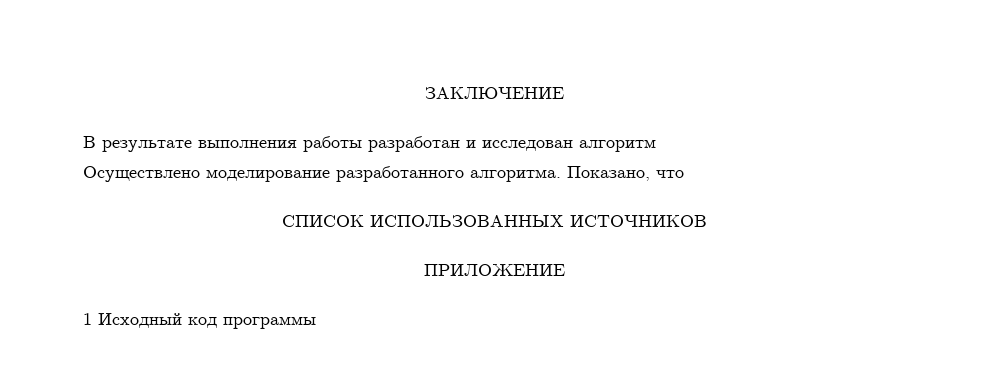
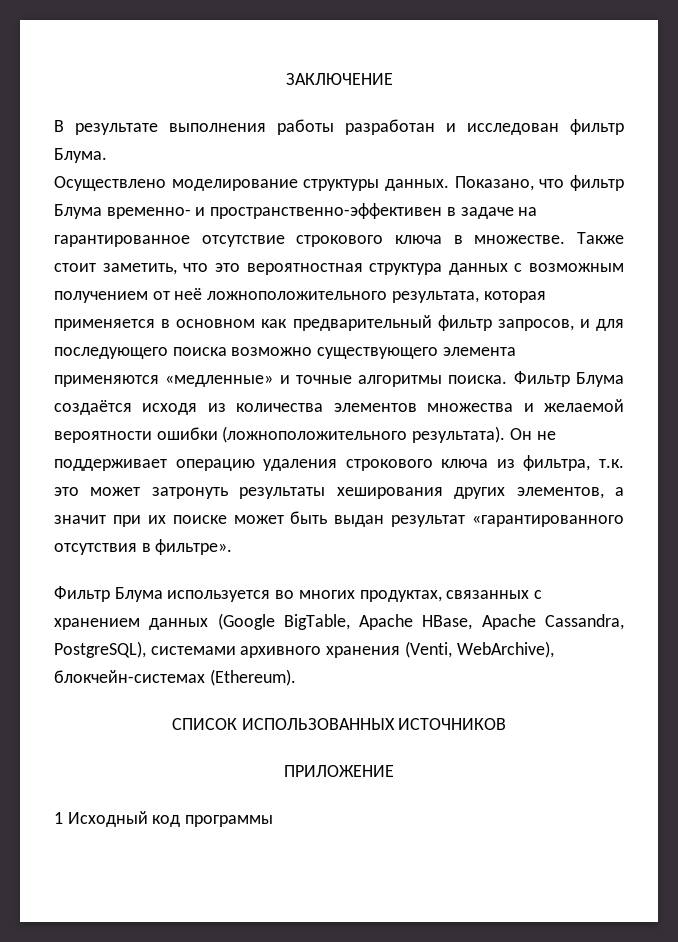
- В результате выполнения работы разработан и исследован алгоритм
+ В результате выполнения работы разработан и исследован фильтр Блума.
- Осуществлено моделирование разработанного алгоритма.
+ Осуществлено моделирование структуры данных.
- Показано, что
+ Показано, что фильтр Блума временно- и пространственно-эффективен в задаче на гарантированное отсутствие строкового ключа в множестве. Также стоит заметить, что это вероятностная структура данных с возможным получением от неё ложноположительного результата, которая применяется в основном как предварительный фильтр запросов, и для последующего поиска возможно существующего элемента применяются «медленные» и точные алгоритмы поиска. Фильтр Блума создаётся исходя из количества элементов множества и желаемой вероятности ошибки (ложноположительного результата). Он не поддерживает операцию удаления строкового ключа из фильтра, т.к. это может затронуть результаты хеширования других элементов, а значит при их поиске может быть выдан результат «гарантированного отсутствия в фильтре».
+ Фильтр Блума используется во многих продуктах, связанных с хранением данных (Google BigTable, Apache HBase, Apache Cassandra, PostgreSQL), системами архивного хранения (Venti, WebArchive), блокчейн-системах (Ethereum).

